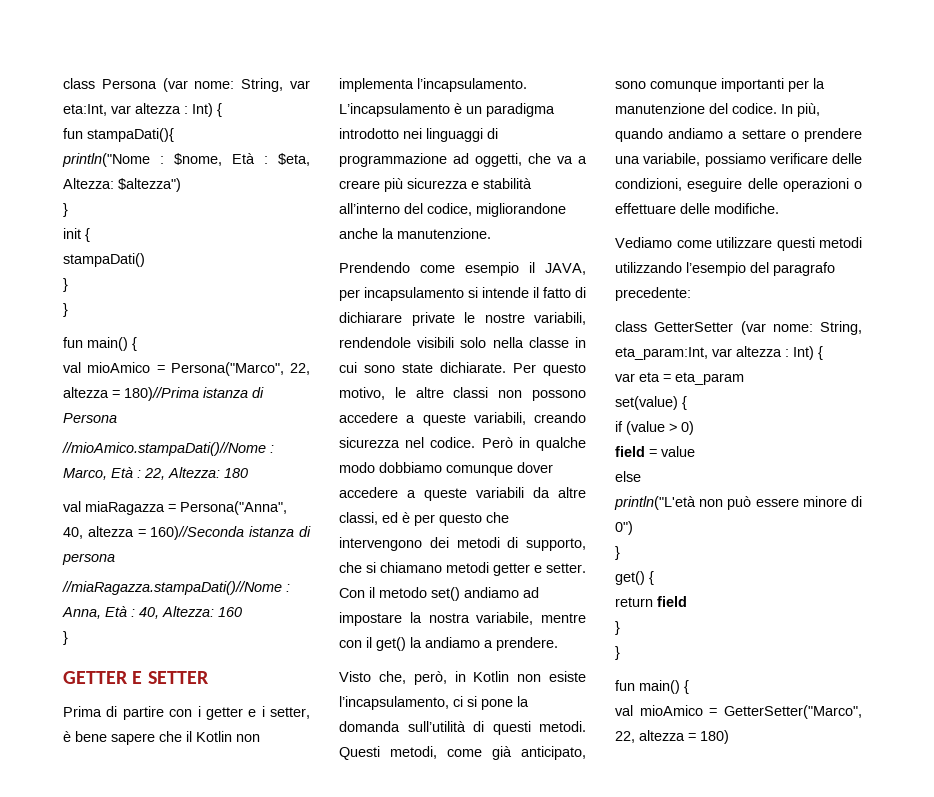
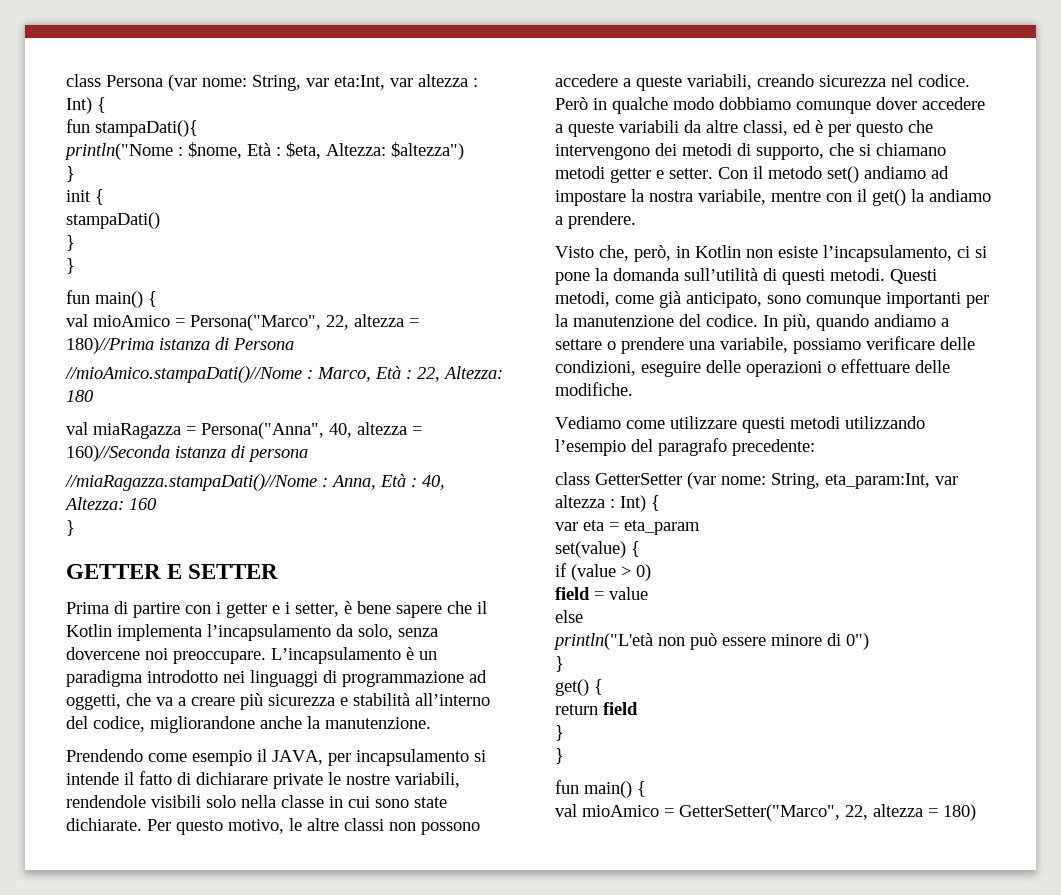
- Prima di partire con i getter e i setter, è bene sapere che il Kotlin non implementa l’incapsulamento.
+ Prima di partire con i getter e i setter, è bene sapere che il Kotlin implementa l’incapsulamento da solo, senza dovercene noi preoccupare.

